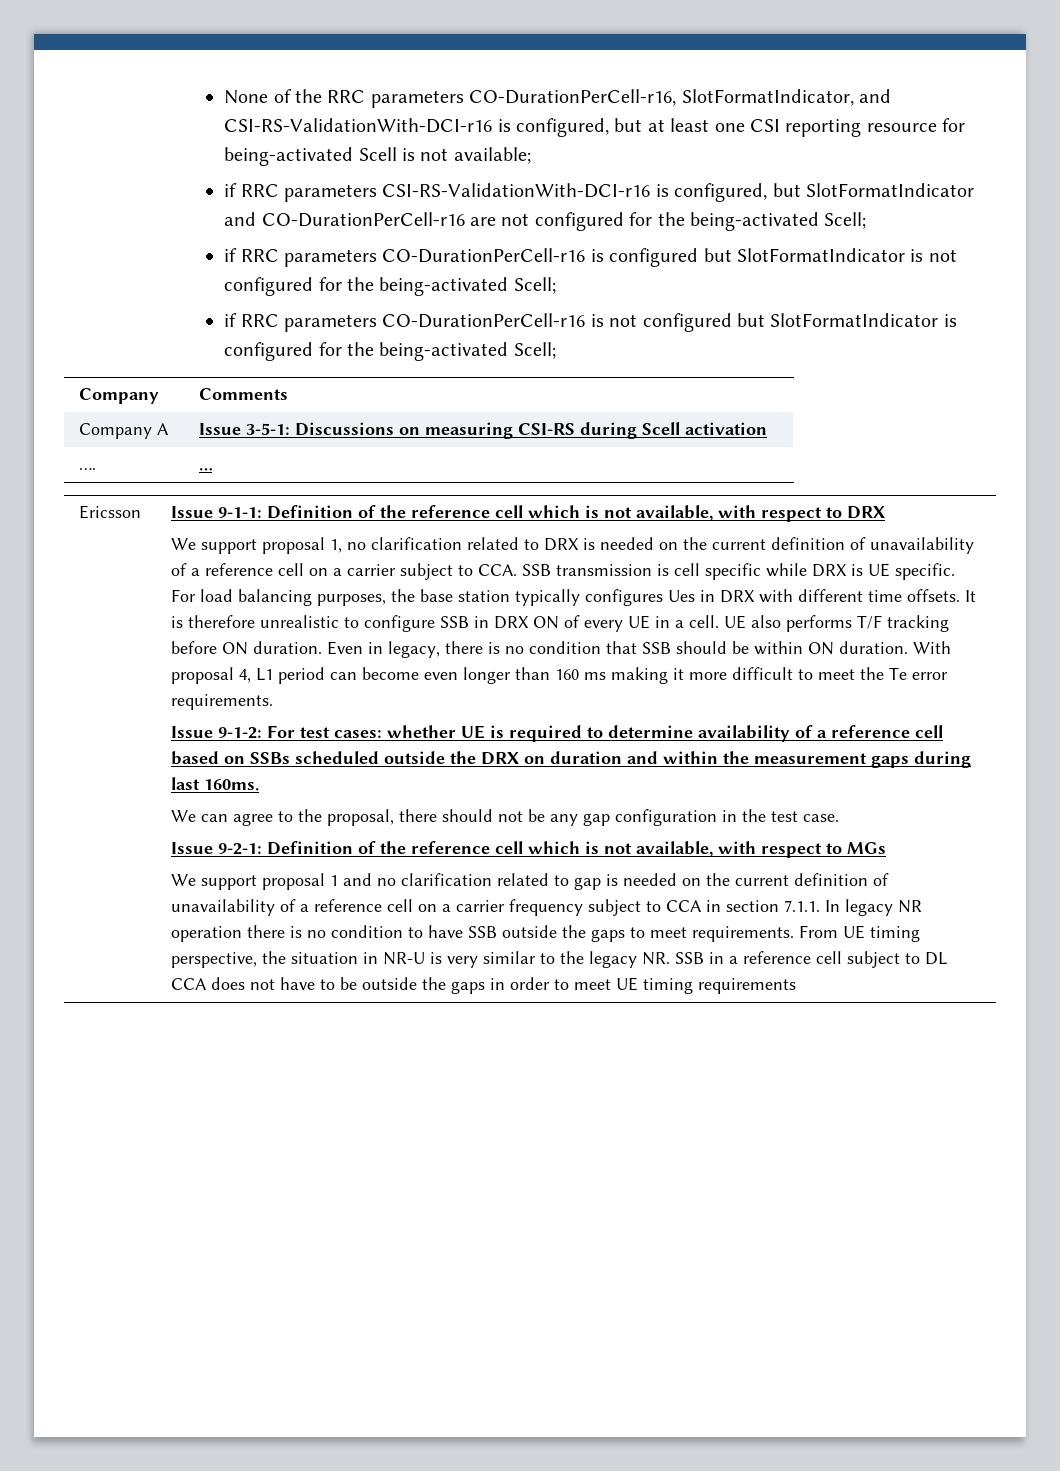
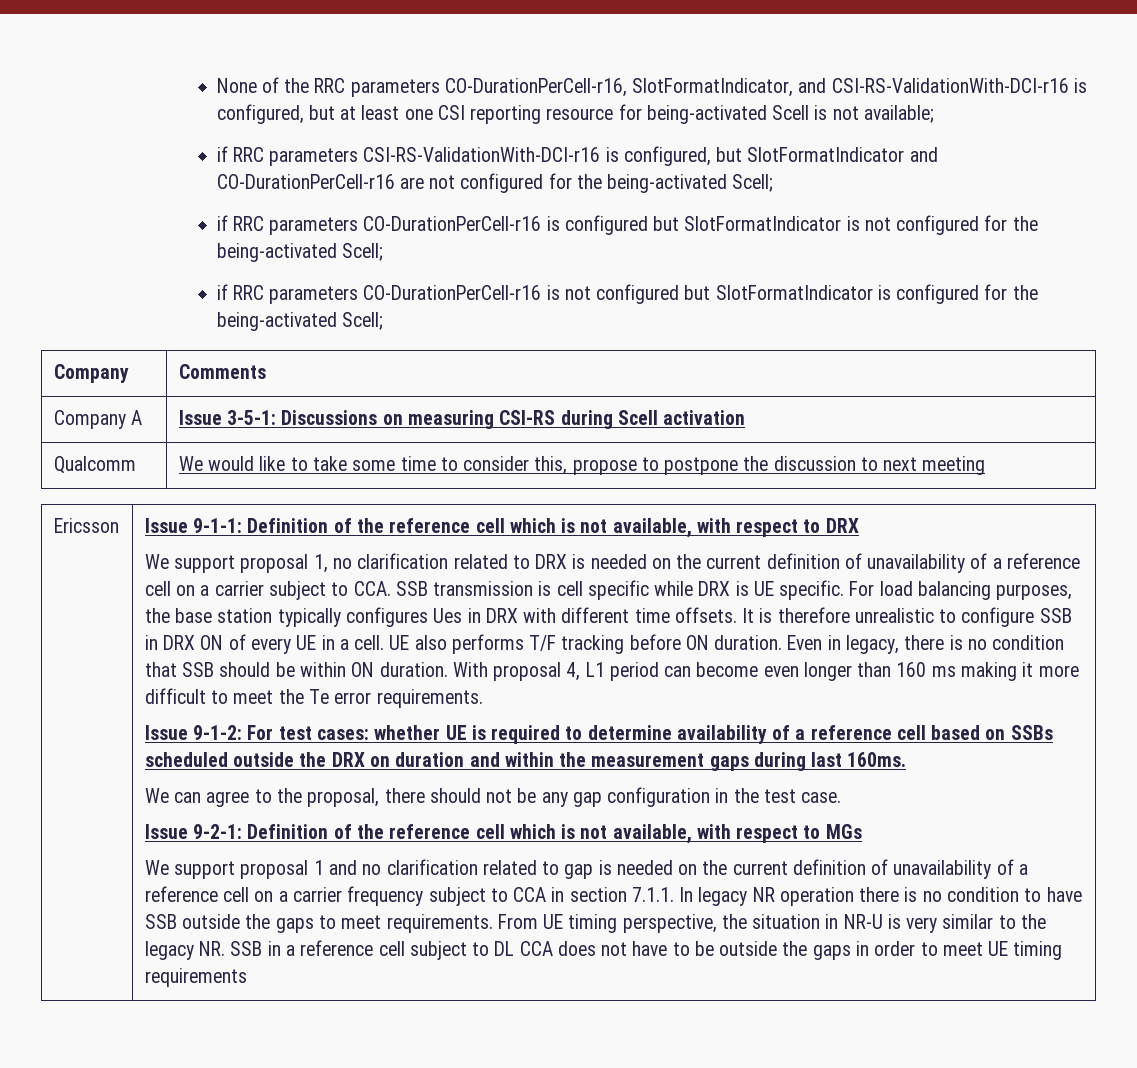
- …. | …
+ Qualcomm | We would like to take some time to consider this, propose to postpone the discussion to next meeting

